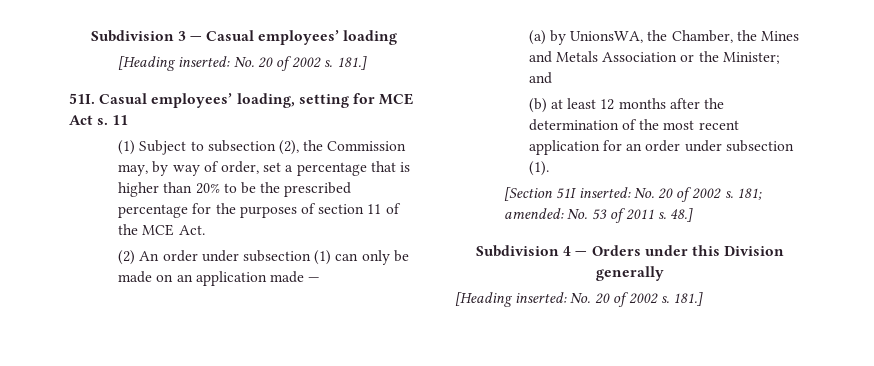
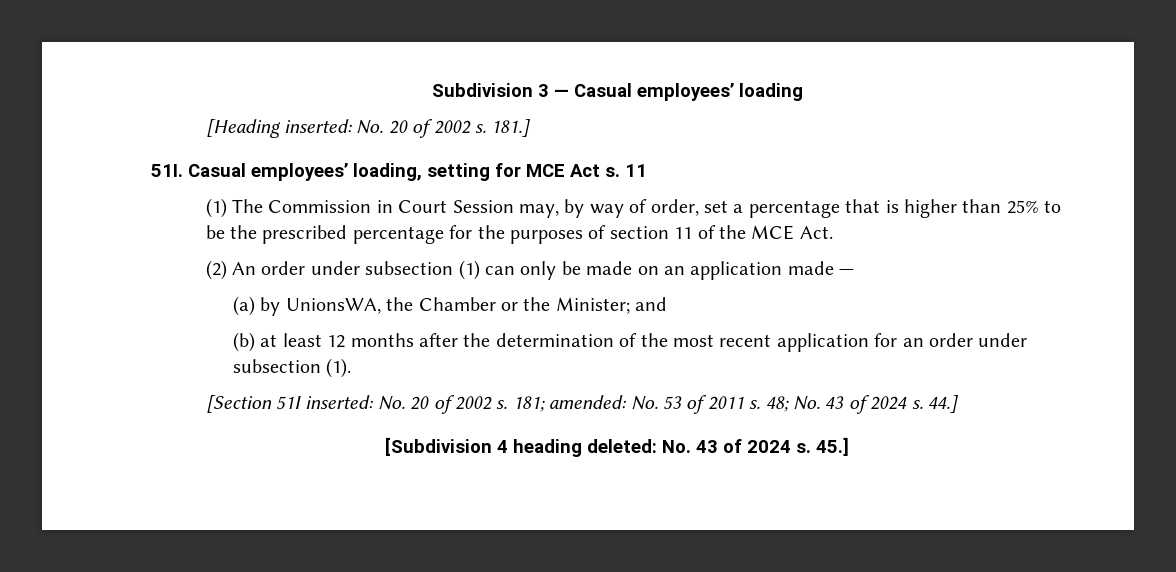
- (1) Subject to subsection (2), the Commission may, by way of order, set a percentage that is higher than 20% to be the prescribed percentage for the purposes of section 11 of the MCE Act.
+ (1) The Commission in Court Session may, by way of order, set a percentage that is higher than 25% to be the prescribed percentage for the purposes of section 11 of the MCE Act.
- (a) by UnionsWA, the Chamber, the Mines and Metals Association or the Minister; and
+ (a) by UnionsWA, the Chamber or the Minister; and
- 48.]
- Subdivision 4 — Orders under this Division generally
- [Heading inserted: No. 20 of 2002 s. 181.]
+ 48; No. 43 of 2024 s. 44.]
+ [Subdivision 4 heading deleted: No. 43 of 2024 s. 45.]

